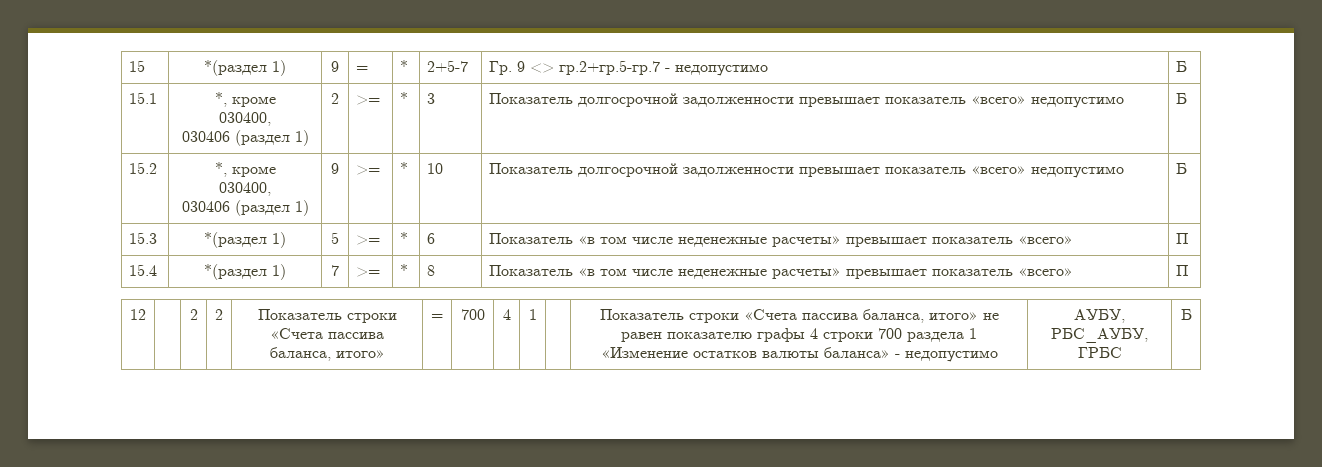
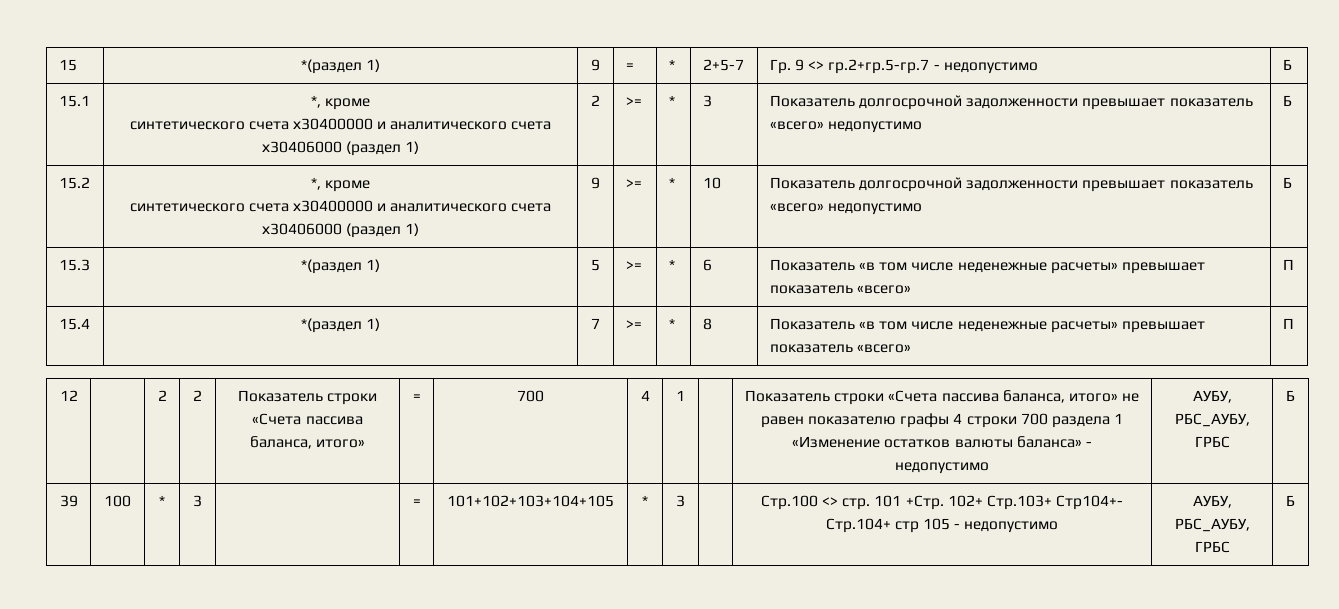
  15.1 | *, кроме
- 030400,
- 030406 (раздел 1) | 2 | >= | * | 3 | Показатель долгосрочной задолженности превышает показатель «всего» недопустимо | Б
+ синтетического счета х30400000 и аналитического счета х30406000 (раздел 1) | 2 | >= | * | 3 | Показатель долгосрочной задолженности превышает показатель «всего» недопустимо | Б
  15.2 | *, кроме
- 030400,
- 030406 (раздел 1) | 9 | >= | * | 10 | Показатель долгосрочной задолженности превышает показатель «всего» недопустимо | Б
+ синтетического счета х30400000 и аналитического счета х30406000 (раздел 1) | 9 | >= | * | 10 | Показатель долгосрочной задолженности превышает показатель «всего» недопустимо | Б
+ 39 | 100 | * | 3 | | = | 101+102+103+104+105 | * | 3 | | Стр.100 <> стр. 101 +Стр. 102+ Стр.103+ Стр104+- Стр.104+ стр 105 - недопустимо | АУБУ, РБС_АУБУ, ГРБС | Б

